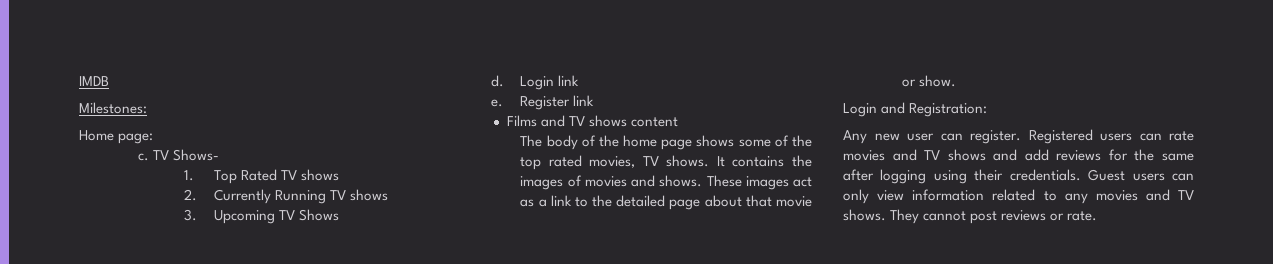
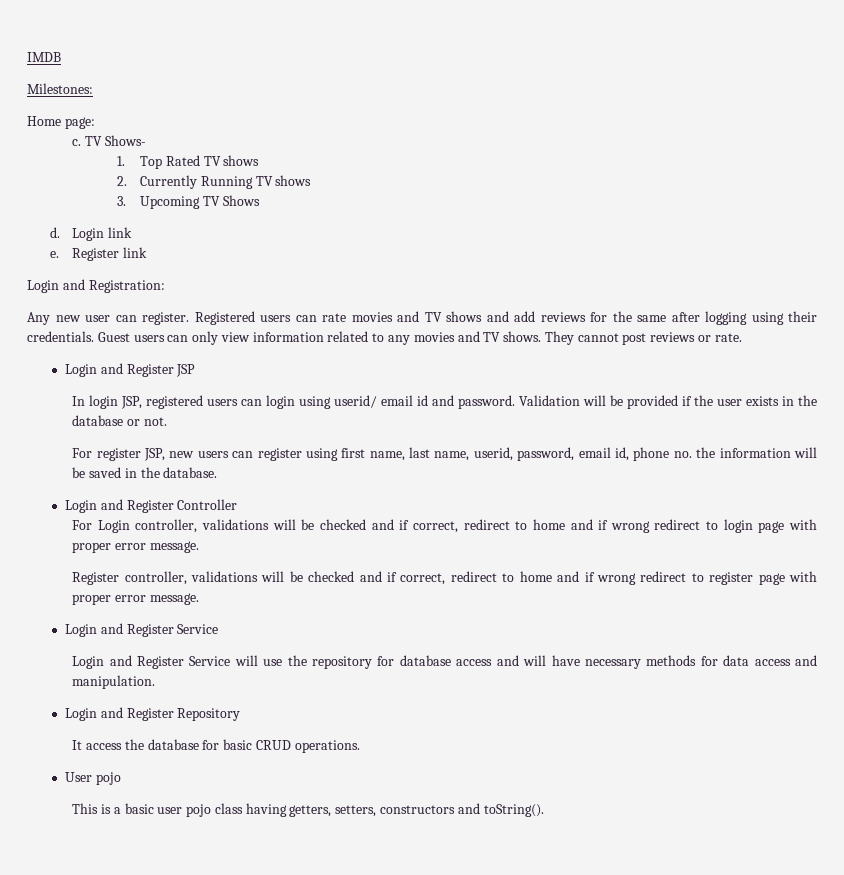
- Films and TV shows content
- The body of the home page shows some of the top rated movies, TV shows. It contains the images of movies and shows. These images act as a link to the detailed page about that movie or show.
+ Login and Register JSP
+ In login JSP, registered users can login using userid/ email id and password. Validation will be provided if the user exists in the database or not.
+ For register JSP, new users can register using first name, last name, userid, password, email id, phone no. the information will be saved in the database.
+ Login and Register Controller
+ For Login controller, validations will be checked and if correct, redirect to home and if wrong redirect to login page with proper error message.
+ Register controller, validations will be checked and if correct, redirect to home and if wrong redirect to register page with proper error message.
+ Login and Register Service
+ Login and Register Service will use the repository for database access and will have necessary methods for data access and manipulation.
+ Login and Register Repository
+ It access the database for basic CRUD operations.
+ User pojo
+ This is a basic user pojo class having getters, setters, constructors and toString().

